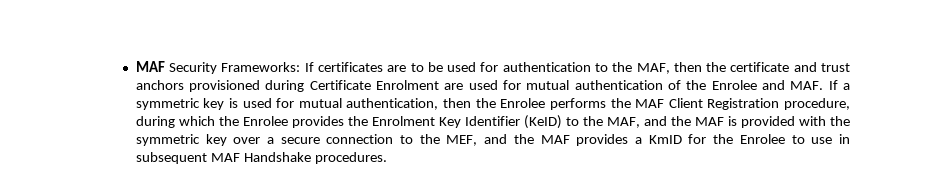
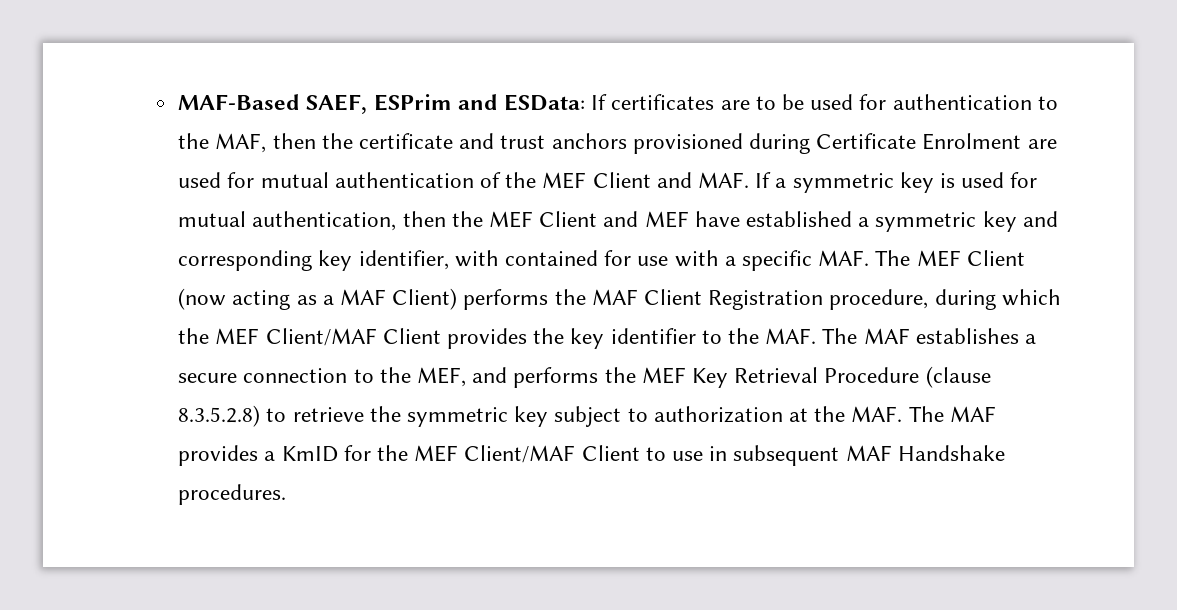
- MAF Security Frameworks:
+ MAF-Based SAEF, ESPrim and ESData:
- If certificates are to be used for authentication to the MAF, then the certificate and trust anchors provisioned during Certificate Enrolment are used for mutual authentication of the Enrolee and MAF. If a symmetric key is used for mutual authentication, then the Enrolee performs the MAF Client Registration procedure, during which the Enrolee provides the Enrolment Key Identifier (KeID) to the MAF, and the MAF is provided with the symmetric key over a secure connection to the MEF, and the MAF provides a KmID for the Enrolee to use in subsequent MAF Handshake procedures.
+ If certificates are to be used for authentication to the MAF, then the certificate and trust anchors provisioned during Certificate Enrolment are used for mutual authentication of the MEF Client and MAF. If a symmetric key is used for mutual authentication, then the MEF Client and MEF have established a symmetric key and corresponding key identifier, with contained for use with a specific MAF. The MEF Client (now acting as a MAF Client) performs the MAF Client Registration procedure, during which the MEF Client/MAF Client provides the key identifier to the MAF. The MAF establishes a secure connection to the MEF, and performs the MEF Key Retrieval Procedure (clause 8.3.5.2.8) to retrieve the symmetric key subject to authorization at the MAF. The MAF provides a KmID for the MEF Client/MAF Client to use in subsequent MAF Handshake procedures.

